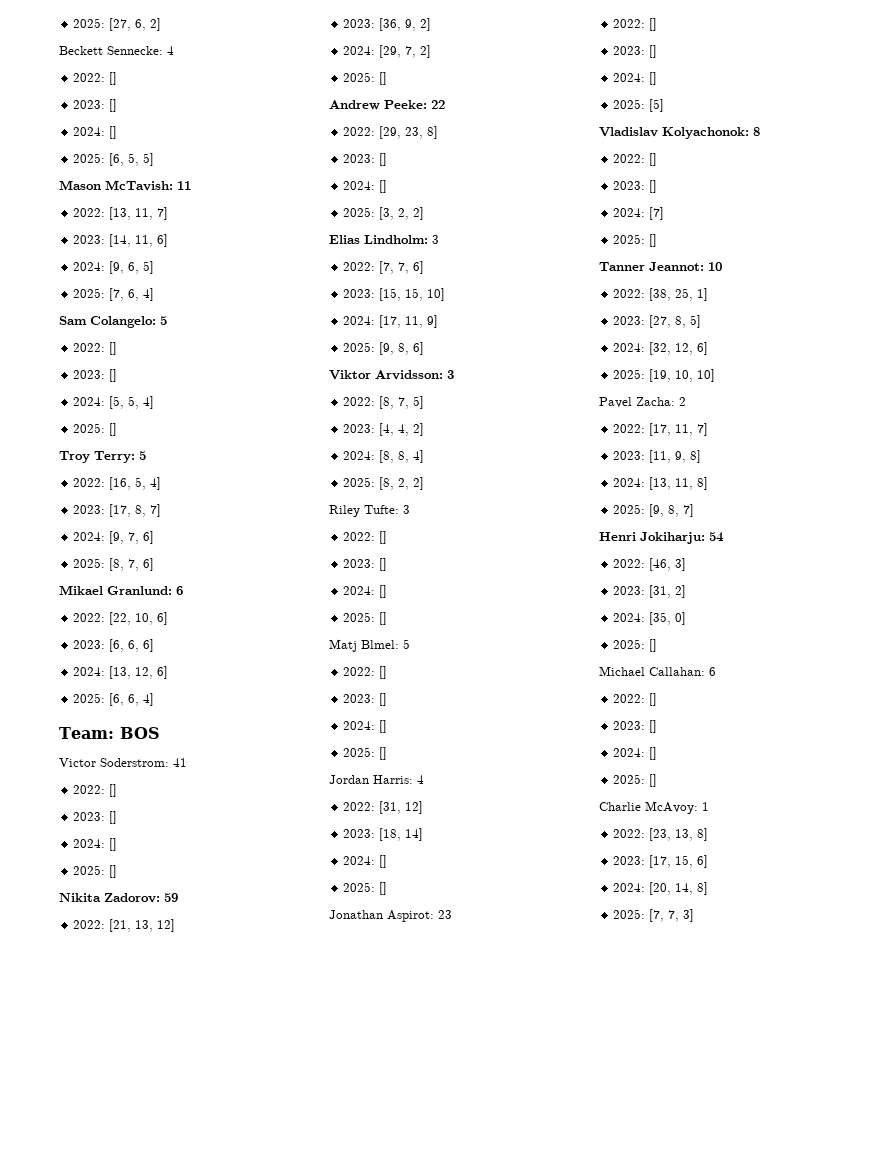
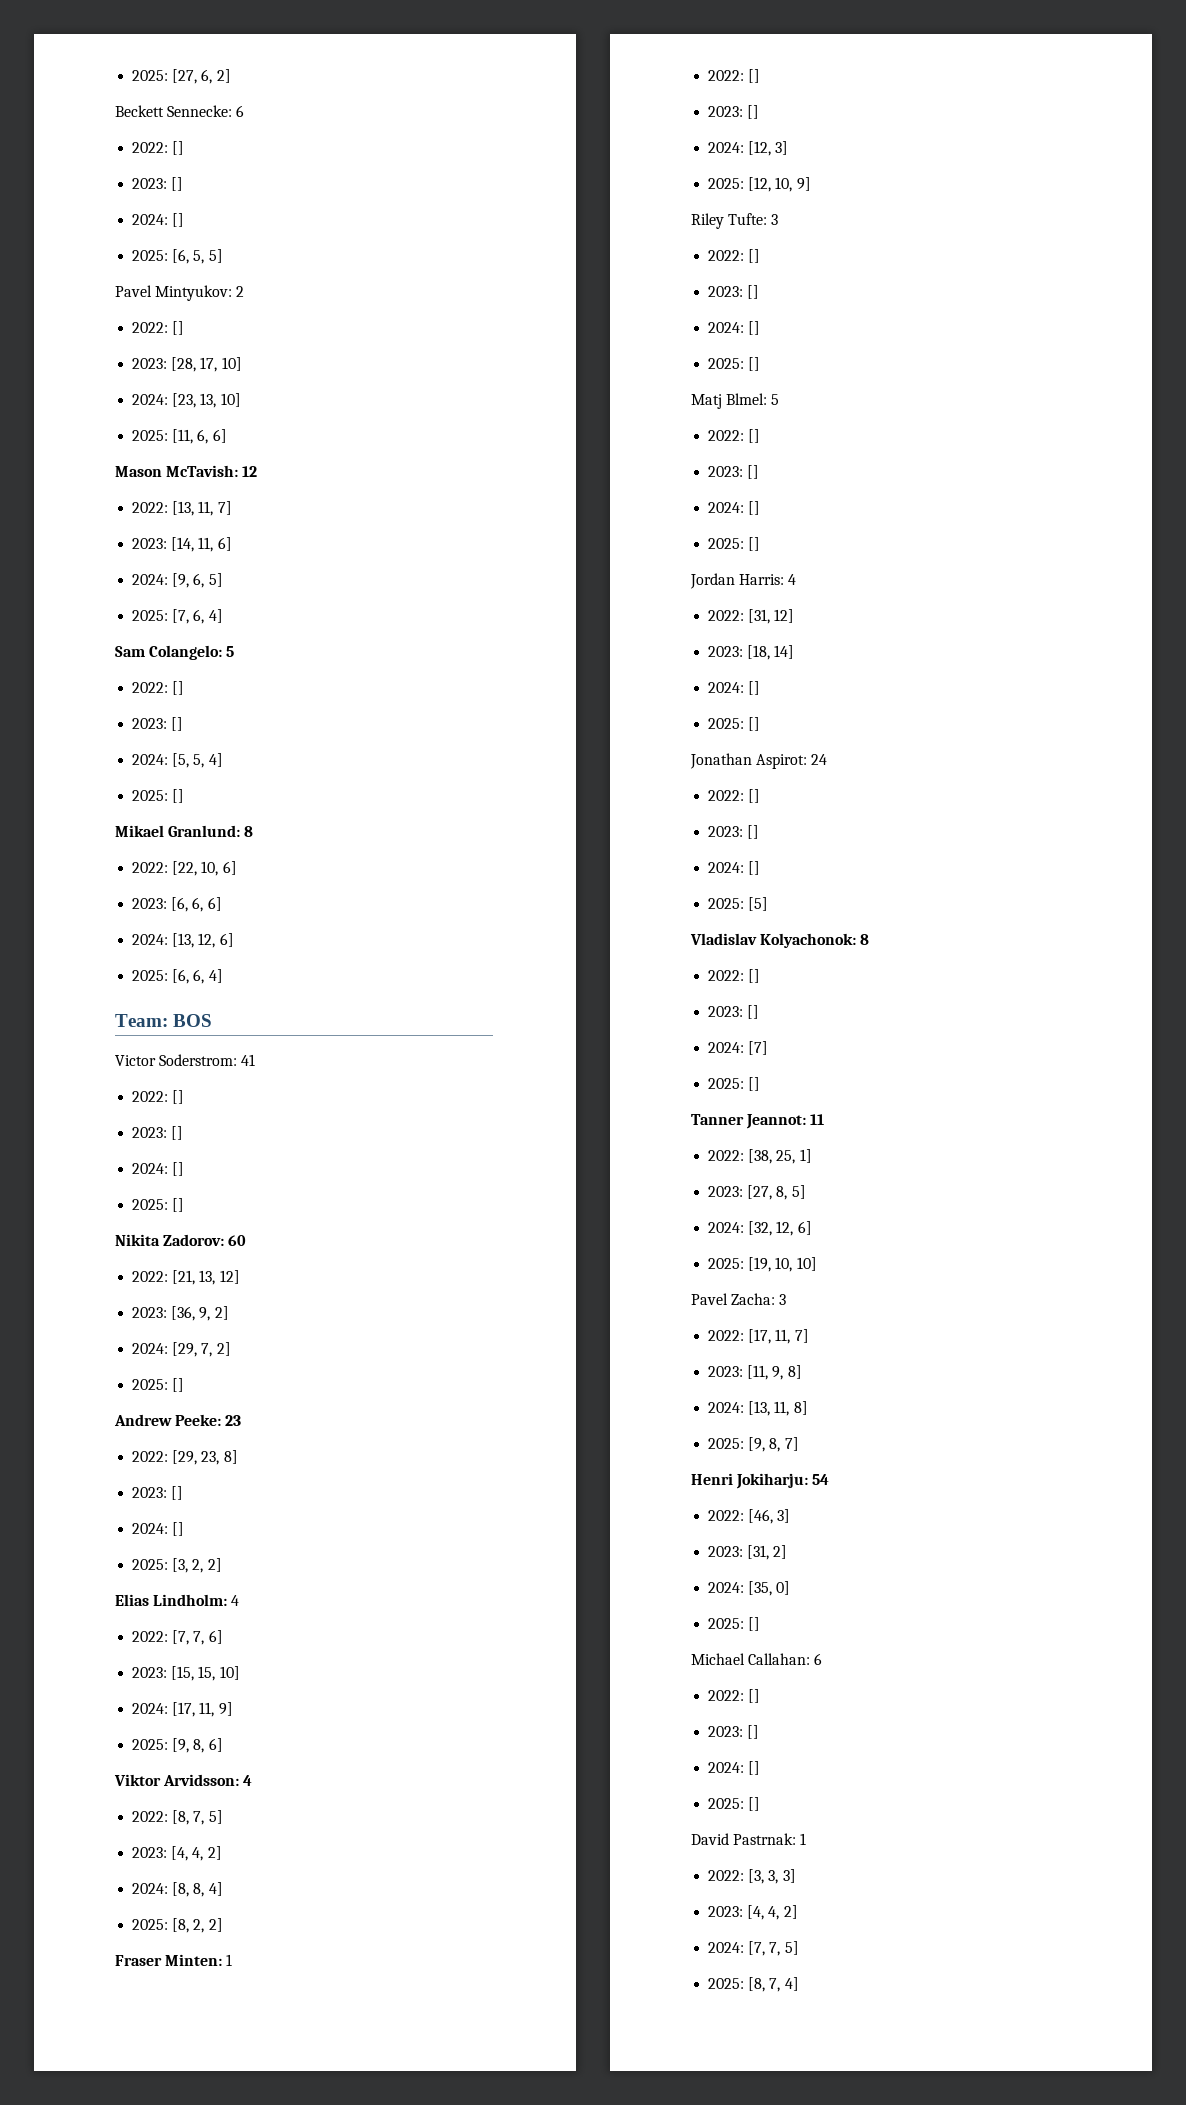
- Beckett Sennecke: 4
+ Beckett Sennecke: 6
+ Pavel Mintyukov: 2
+ 2022: []
+ 2023: [28, 17, 10]
+ 2024: [23, 13, 10]
+ 2025: [11, 6, 6]
- Mason McTavish: 11
+ Mason McTavish: 12
- Troy Terry: 5
- 2022: [16, 5, 4]
- 2023: [17, 8, 7]
- 2024: [9, 7, 6]
- 2025: [8, 7, 6]
- Mikael Granlund: 6
+ Mikael Granlund: 8
- Nikita Zadorov: 59
+ Nikita Zadorov: 60
- Andrew Peeke: 22
+ Andrew Peeke: 23
- Elias Lindholm: 3
+ Elias Lindholm: 4
- Viktor Arvidsson: 3
+ Viktor Arvidsson: 4
+ Fraser Minten: 1
+ 2022: []
+ 2023: []
+ 2024: [12, 3]
+ 2025: [12, 10, 9]
- Jonathan Aspirot: 23
+ Jonathan Aspirot: 24
- Tanner Jeannot: 10
+ Tanner Jeannot: 11
- Pavel Zacha: 2
+ Pavel Zacha: 3
- Charlie McAvoy: 1
- 2022: [23, 13, 8]
- 2023: [17, 15, 6]
- 2024: [20, 14, 8]
- 2025: [7, 7, 3]
+ David Pastrnak: 1
+ 2022: [3, 3, 3]
+ 2023: [4, 4, 2]
+ 2024: [7, 7, 5]
+ 2025: [8, 7, 4]

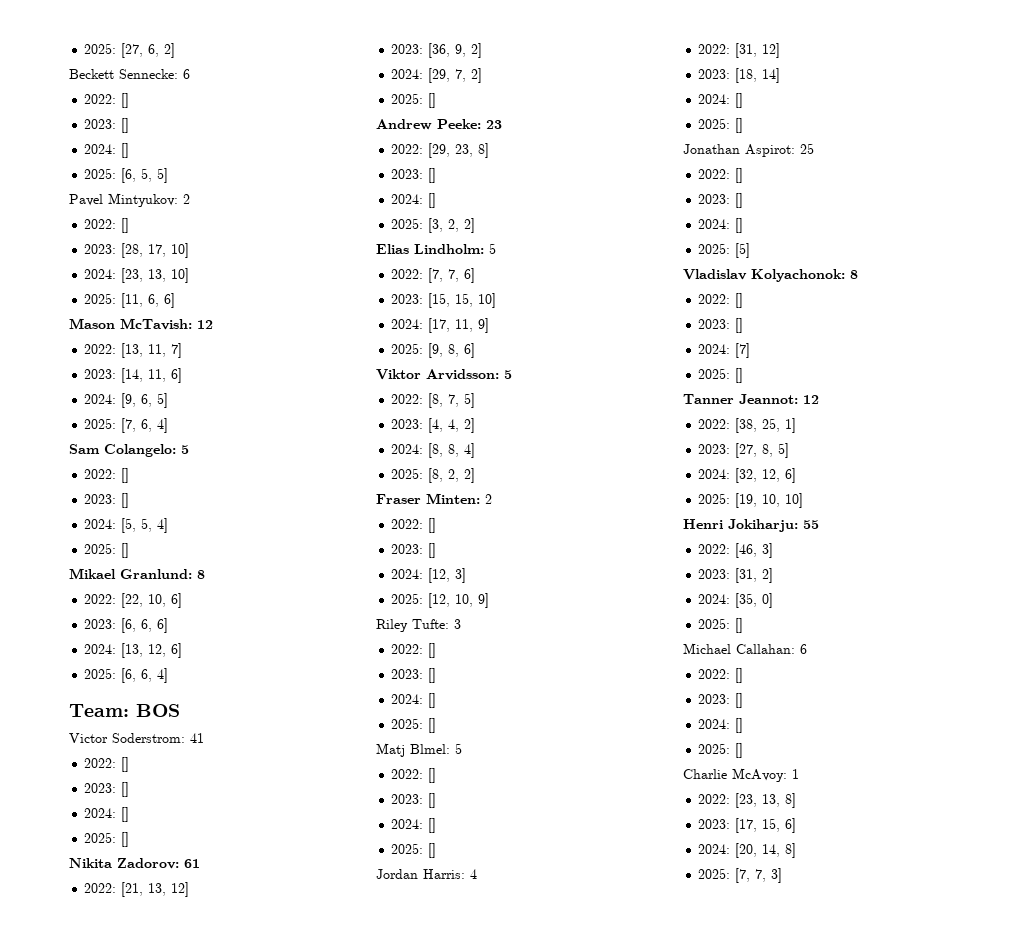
- Nikita Zadorov: 60
+ Nikita Zadorov: 61
- Elias Lindholm: 4
+ Elias Lindholm: 5
- Viktor Arvidsson: 4
+ Viktor Arvidsson: 5
- Fraser Minten: 1
+ Fraser Minten: 2
- Jonathan Aspirot: 24
+ Jonathan Aspirot: 25
- Tanner Jeannot: 11
+ Tanner Jeannot: 12
- Pavel Zacha: 3
- 2022: [17, 11, 7]
- 2023: [11, 9, 8]
- 2024: [13, 11, 8]
- 2025: [9, 8, 7]
- Henri Jokiharju: 54
+ Henri Jokiharju: 55
- David Pastrnak: 1
- 2022: [3, 3, 3]
- 2023: [4, 4, 2]
- 2024: [7, 7, 5]
- 2025: [8, 7, 4]
+ Charlie McAvoy: 1
+ 2022: [23, 13, 8]
+ 2023: [17, 15, 6]
+ 2024: [20, 14, 8]
+ 2025: [7, 7, 3]

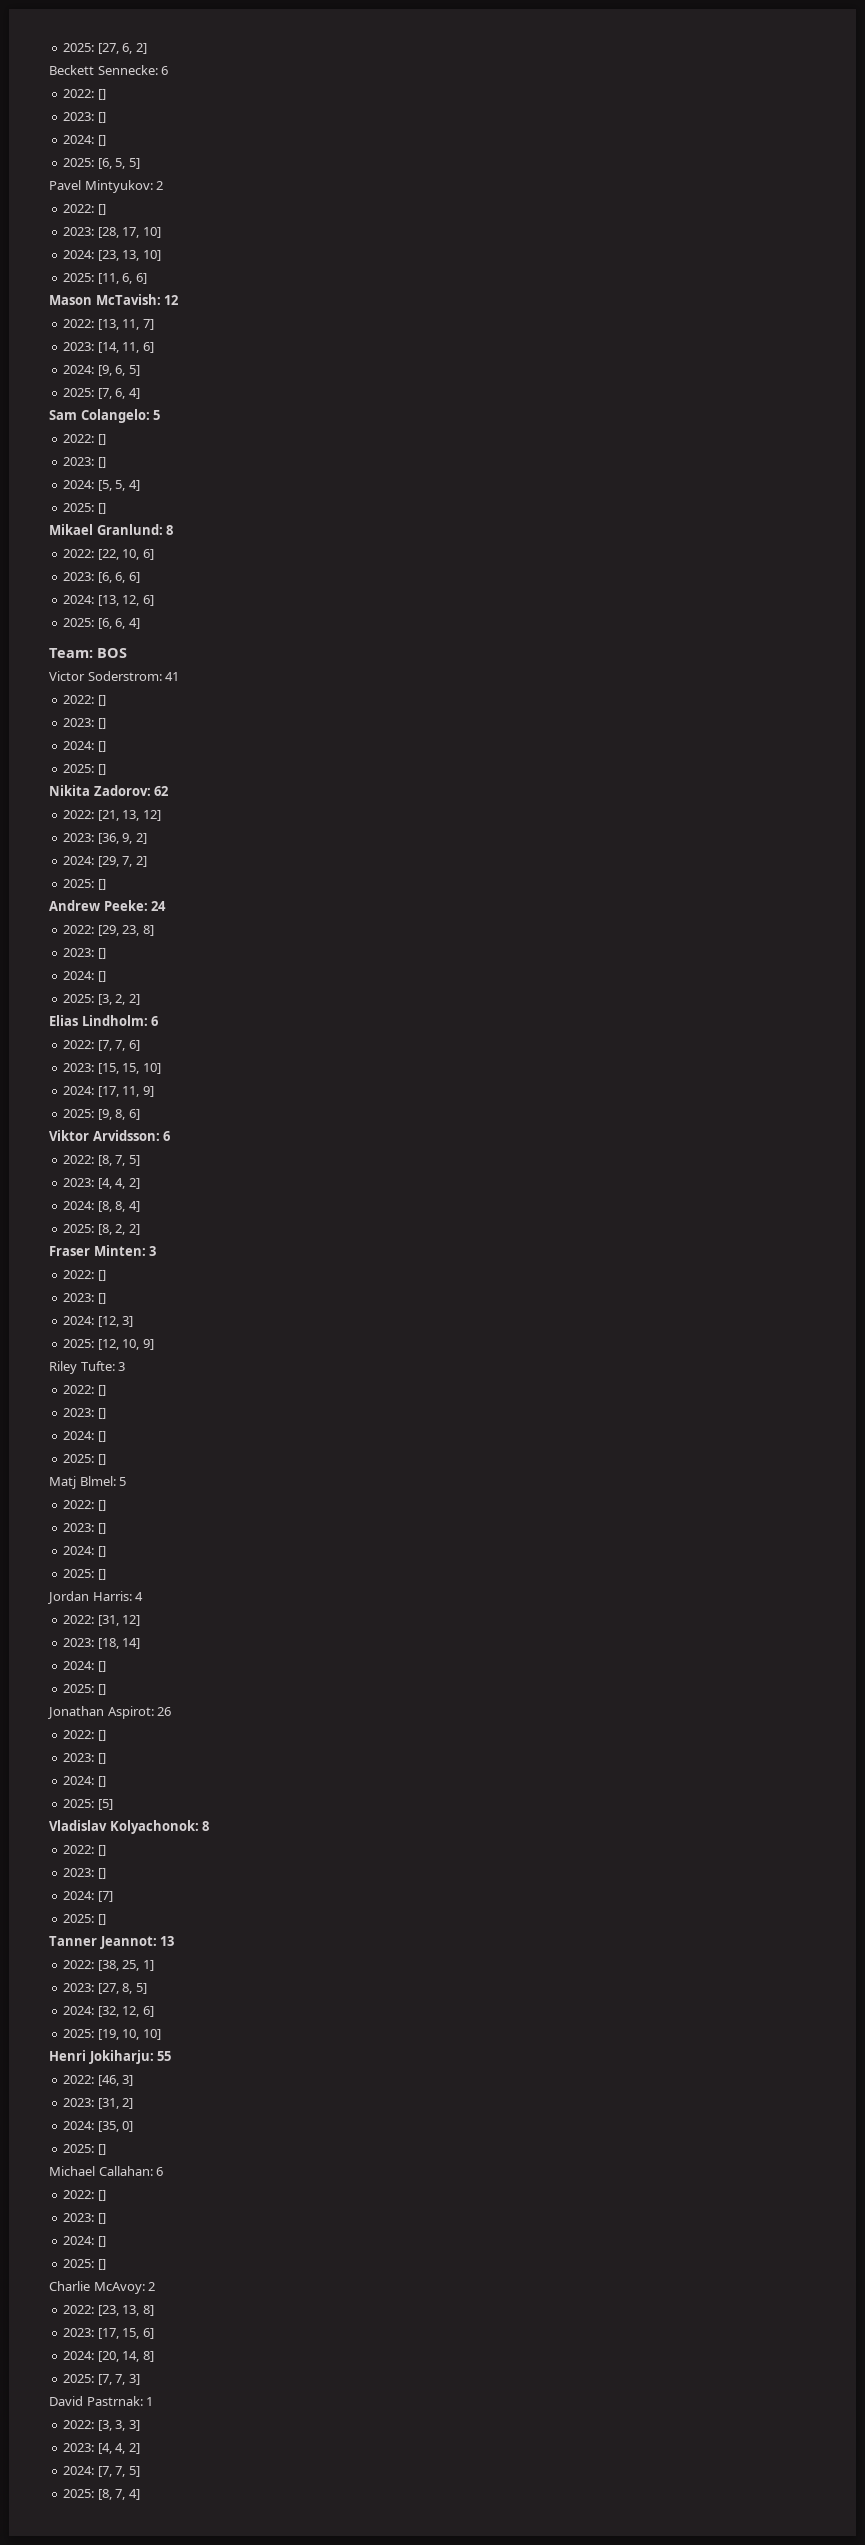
- Nikita Zadorov: 61
+ Nikita Zadorov: 62
- Andrew Peeke: 23
+ Andrew Peeke: 24
- Elias Lindholm: 5
+ Elias Lindholm: 6
- Viktor Arvidsson: 5
+ Viktor Arvidsson: 6
- Fraser Minten: 2
+ Fraser Minten: 3
- Jonathan Aspirot: 25
+ Jonathan Aspirot: 26
- Tanner Jeannot: 12
+ Tanner Jeannot: 13
- Charlie McAvoy: 1
+ Charlie McAvoy: 2
+ David Pastrnak: 1
+ 2022: [3, 3, 3]
+ 2023: [4, 4, 2]
+ 2024: [7, 7, 5]
+ 2025: [8, 7, 4]

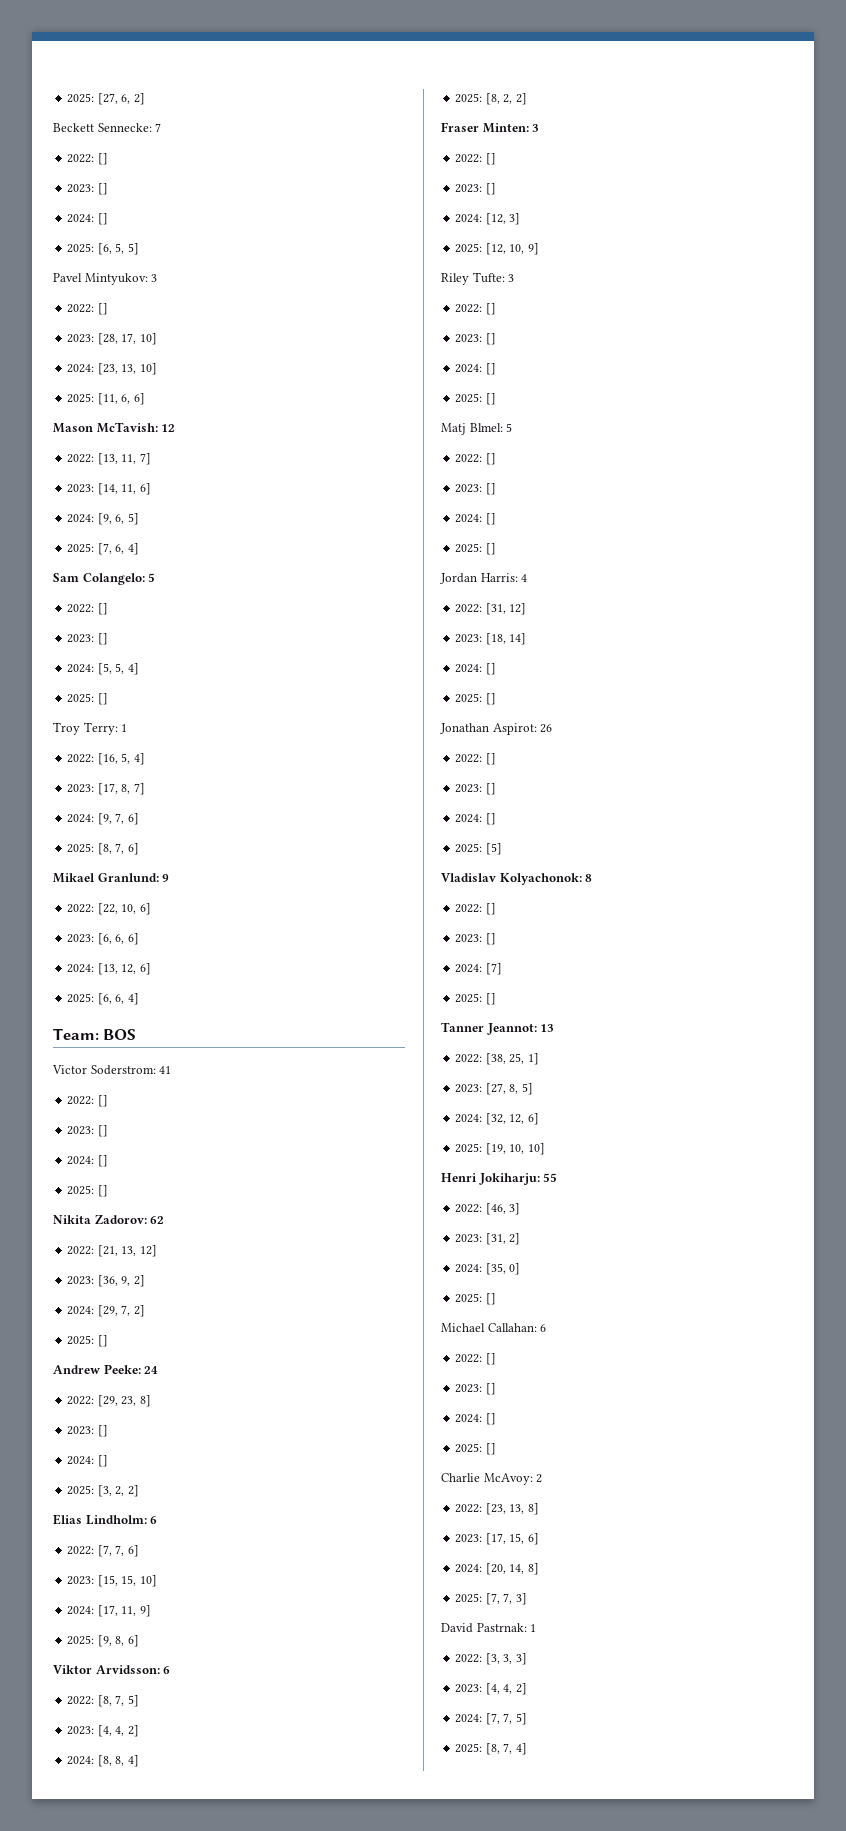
- Beckett Sennecke: 6
+ Beckett Sennecke: 7
- Pavel Mintyukov: 2
+ Pavel Mintyukov: 3
+ Troy Terry: 1
+ 2022: [16, 5, 4]
+ 2023: [17, 8, 7]
+ 2024: [9, 7, 6]
+ 2025: [8, 7, 6]
- Mikael Granlund: 8
+ Mikael Granlund: 9

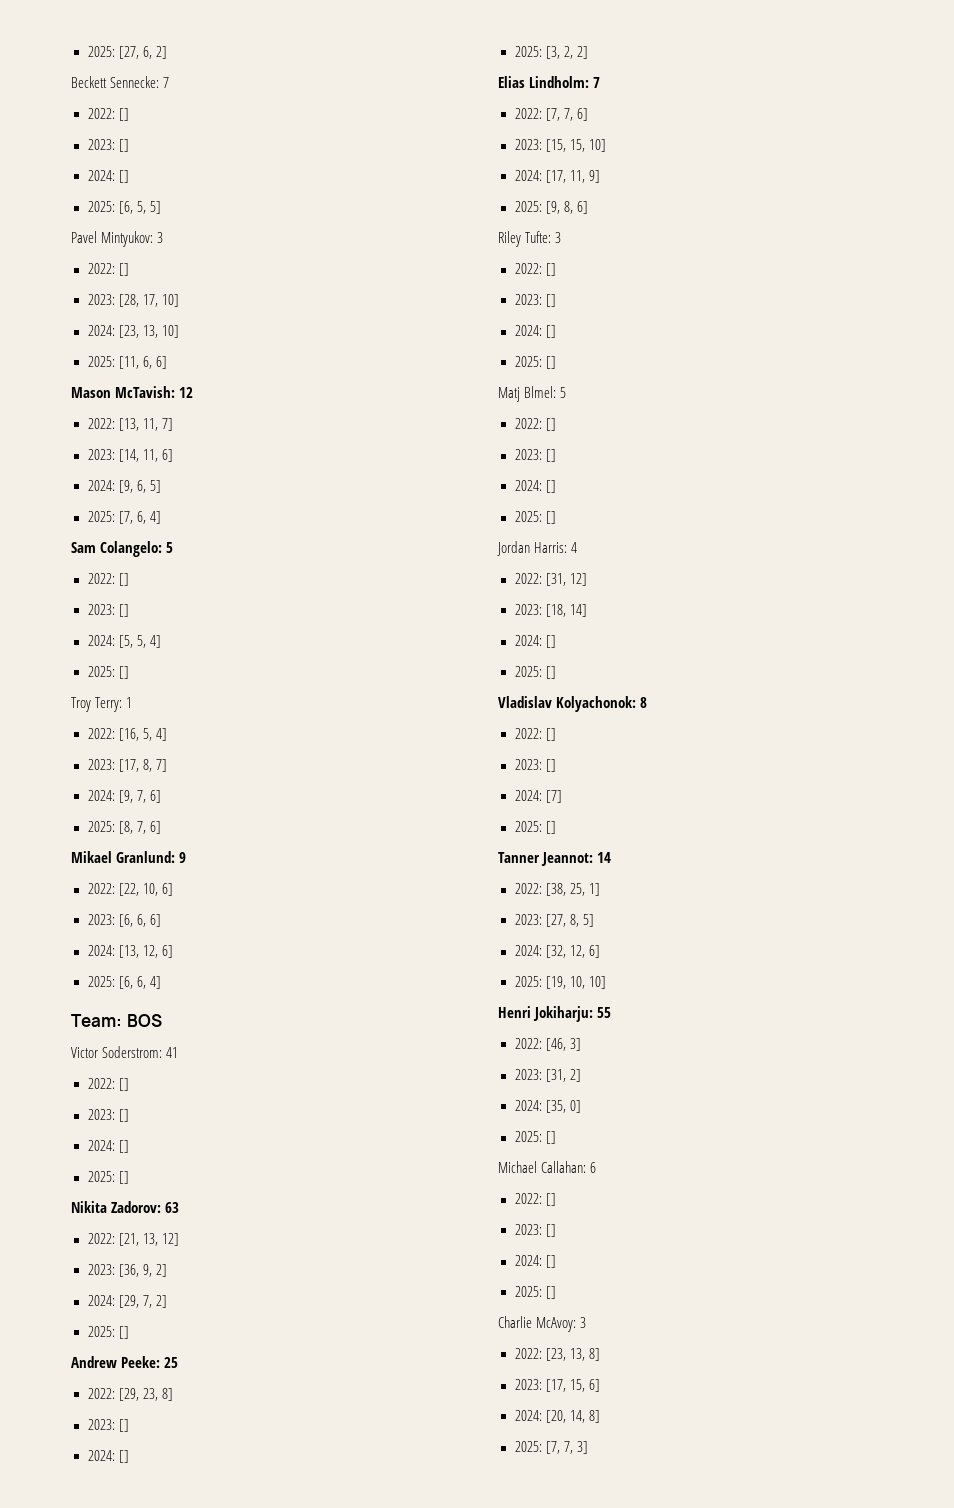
- Nikita Zadorov: 62
+ Nikita Zadorov: 63
- Andrew Peeke: 24
+ Andrew Peeke: 25
- Elias Lindholm: 6
+ Elias Lindholm: 7
- Viktor Arvidsson: 6
- 2022: [8, 7, 5]
- 2023: [4, 4, 2]
- 2024: [8, 8, 4]
- 2025: [8, 2, 2]
- Fraser Minten: 3
- 2022: []
- 2023: []
- 2024: [12, 3]
- 2025: [12, 10, 9]
- Jonathan Aspirot: 26
- 2022: []
- 2023: []
- 2024: []
- 2025: [5]
- Tanner Jeannot: 13
+ Tanner Jeannot: 14
- Charlie McAvoy: 2
+ Charlie McAvoy: 3
- David Pastrnak: 1
- 2022: [3, 3, 3]
- 2023: [4, 4, 2]
- 2024: [7, 7, 5]
- 2025: [8, 7, 4]

